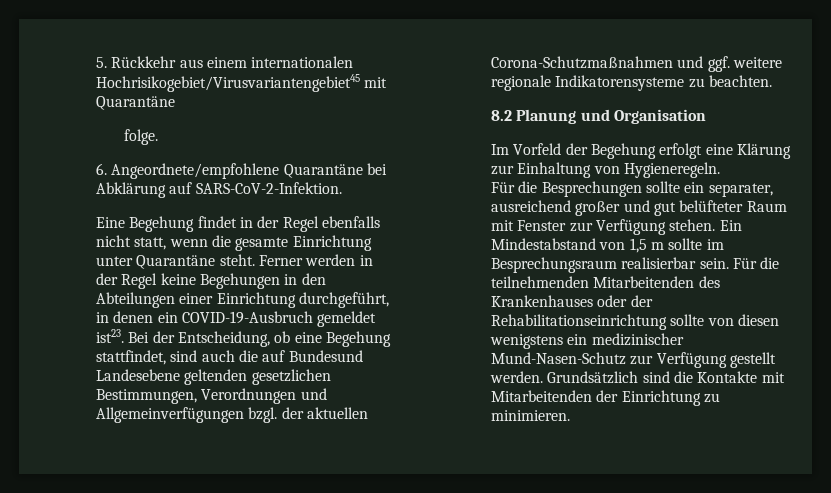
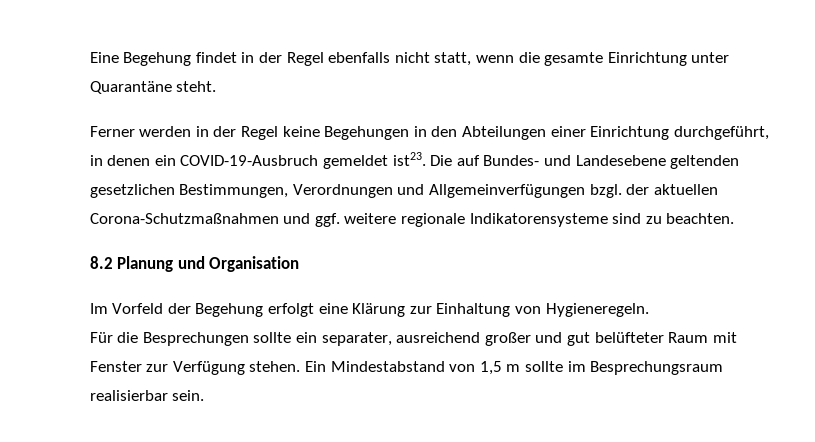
- 5. Rückkehr aus einem internationalen Hochrisikogebiet/Virusvariantengebiet45 mit Quarantäne
- folge.
- 6. Angeordnete/empfohlene Quarantäne bei Abklärung auf SARS-CoV-2-Infektion.
- Eine Begehung findet in der Regel ebenfalls nicht statt, wenn die gesamte Einrichtung unter Quarantäne steht. Ferner werden in der Regel keine Begehungen in den Abteilungen einer Einrichtung durchgeführt, in denen ein COVID-19-Ausbruch gemeldet ist23.
+ Eine Begehung findet in der Regel ebenfalls nicht statt, wenn die gesamte Einrichtung unter Quarantäne steht.
+ Ferner werden in der Regel keine Begehungen in den Abteilungen einer Einrichtung durchgeführt, in denen ein COVID-19-Ausbruch gemeldet ist23.
- Bei der Entscheidung, ob eine Begehung stattfindet, sind auch die auf Bundesund Landesebene geltenden gesetzlichen Bestimmungen, Verordnungen und Allgemeinverfügungen bzgl. der aktuellen Corona-Schutzmaßnahmen und ggf. weitere regionale Indikatorensysteme zu beachten.
+ Die auf Bundes- und Landesebene geltenden gesetzlichen Bestimmungen, Verordnungen und Allgemeinverfügungen bzgl. der aktuellen Corona-Schutzmaßnahmen und ggf. weitere regionale Indikatorensysteme sind zu beachten.
- Für die teilnehmenden Mitarbeitenden des Krankenhauses oder der Rehabilitationseinrichtung sollte von diesen wenigstens ein medizinischer Mund-Nasen-Schutz zur Verfügung gestellt werden. Grundsätzlich sind die Kontakte mit Mitarbeitenden der Einrichtung zu minimieren.

